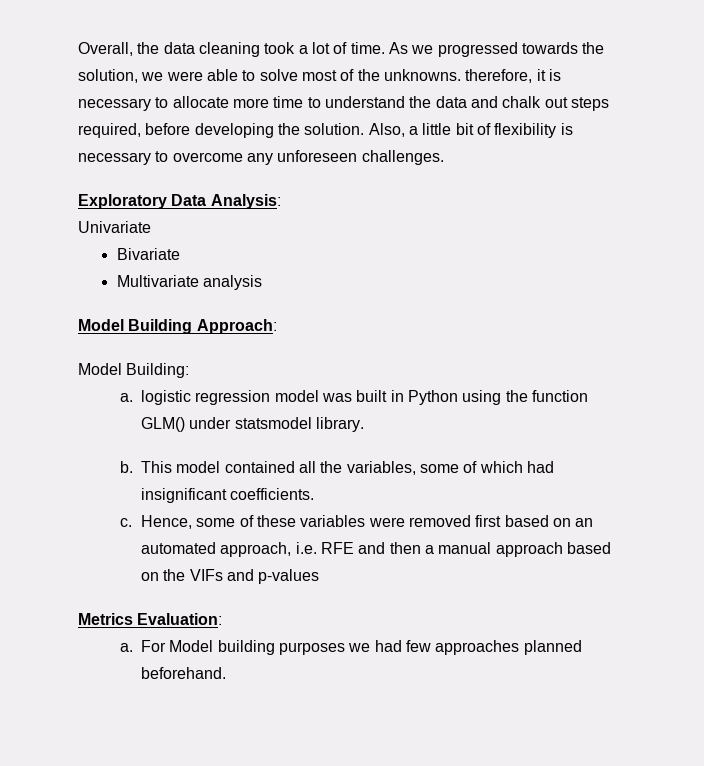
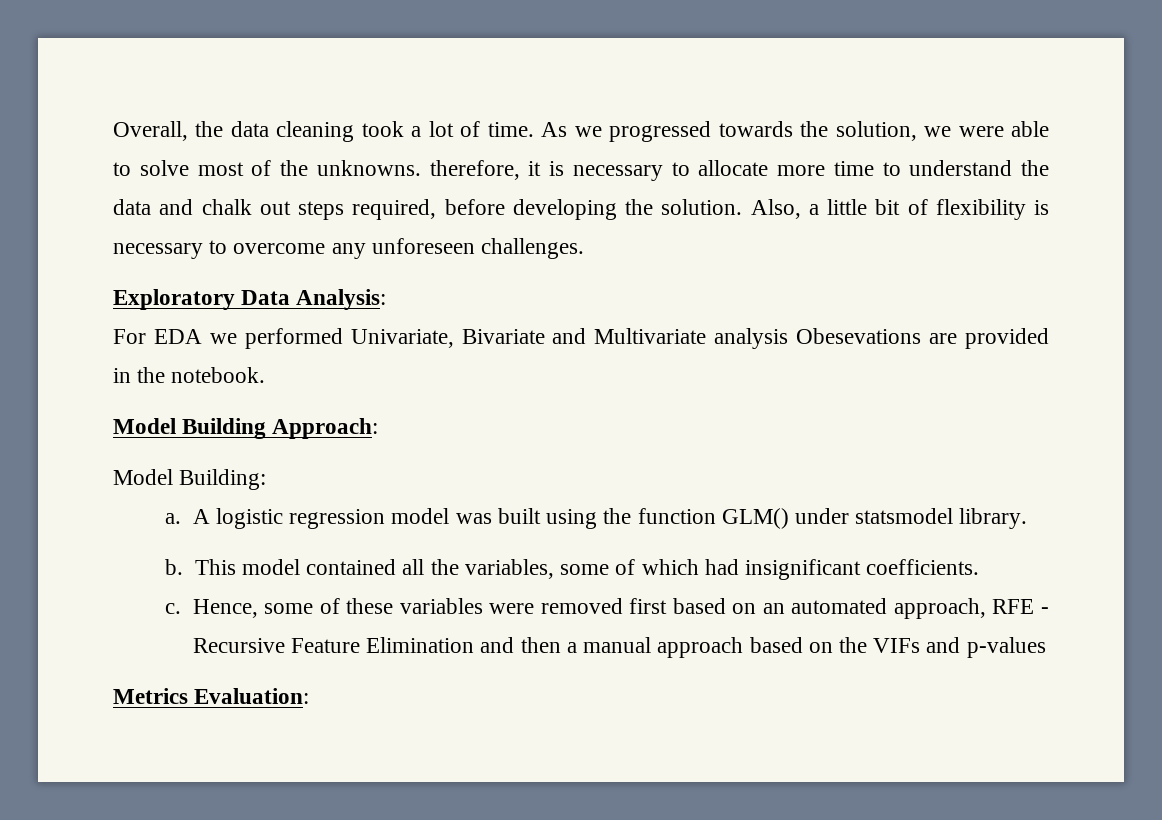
- Univariate
- Bivariate
- Multivariate analysis
+ For EDA we performed Univariate, Bivariate and Multivariate analysis Obesevations are provided in the notebook.
- a. logistic regression model was built in Python using the function GLM() under statsmodel library.
+ a. A logistic regression model was built using the function GLM() under statsmodel library.
- Hence, some of these variables were removed first based on an automated approach, i.e. RFE and then a manual approach based on the VIFs and p-values
+ Hence, some of these variables were removed first based on an automated approach, RFE - Recursive Feature Elimination and then a manual approach based on the VIFs and p-values
- a. For Model building purposes we had few approaches planned beforehand.

